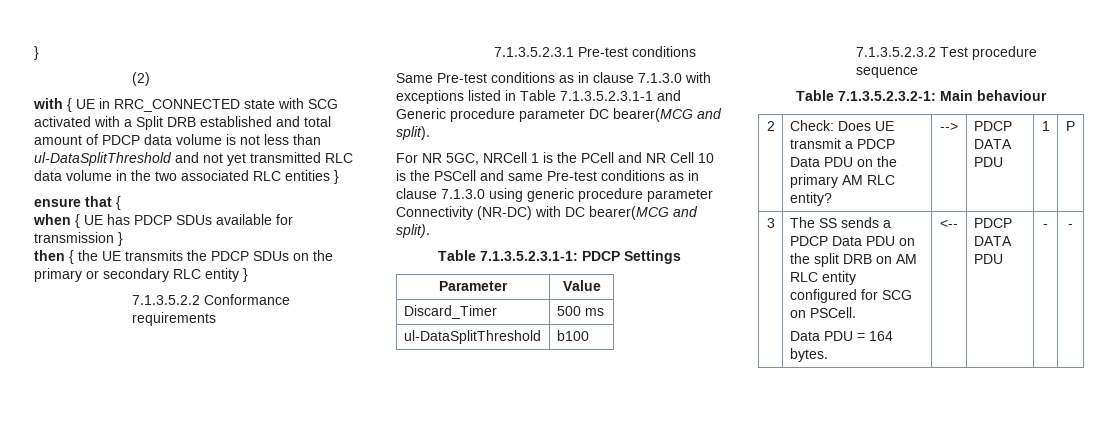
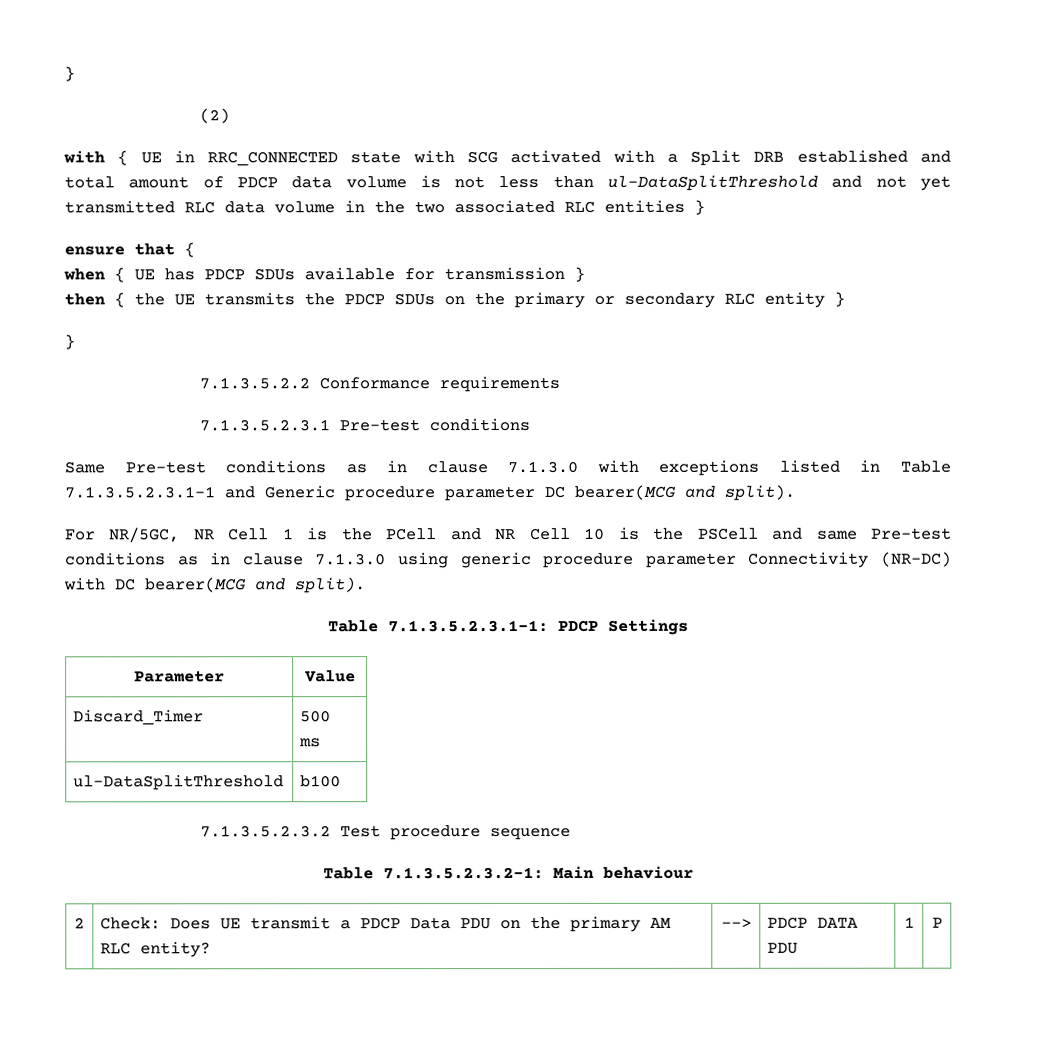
  then { the UE transmits the PDCP SDUs on the primary or secondary RLC entity }
+ }
- For NR 5GC, NRCell 1 is the PCell and NR Cell 10 is the PSCell and same Pre-test conditions as in clause 7.1.3.0 using generic procedure parameter Connectivity (NR-DC) with DC bearer(MCG and split).
+ For NR/5GC, NR Cell 1 is the PCell and NR Cell 10 is the PSCell and same Pre-test conditions as in clause 7.1.3.0 using generic procedure parameter Connectivity (NR-DC) with DC bearer(MCG and split).
- 3 | The SS sends a PDCP Data PDU on the split DRB on AM RLC entity configured for SCG on PSCell.
- Data PDU = 164 bytes. | <-- | PDCP DATA PDU | - | -

